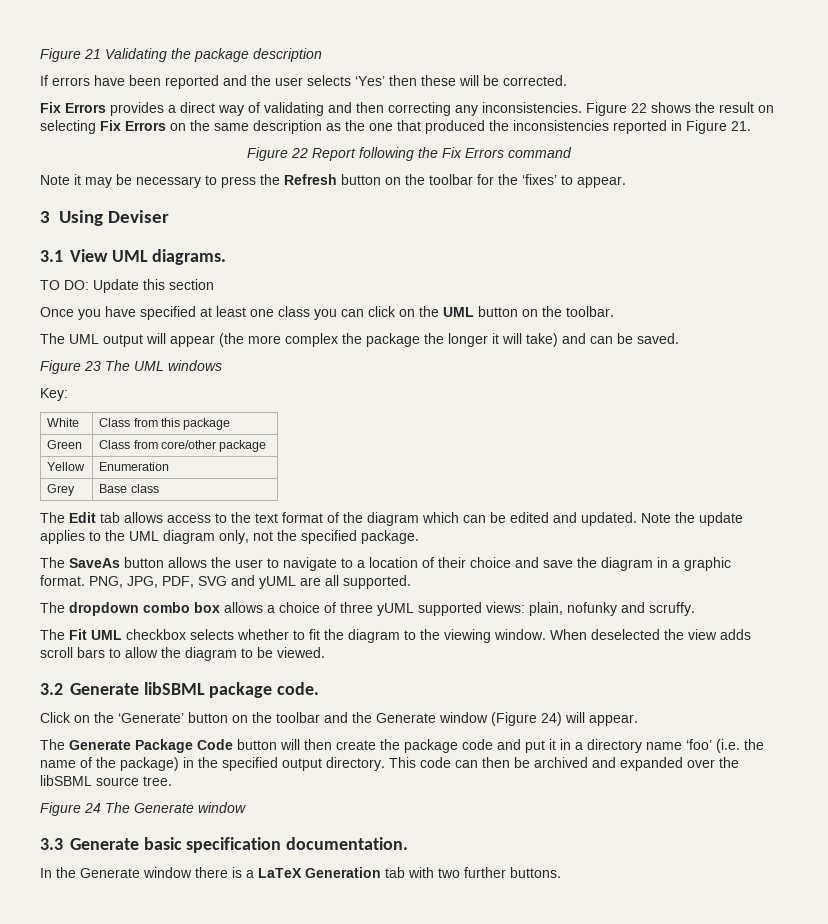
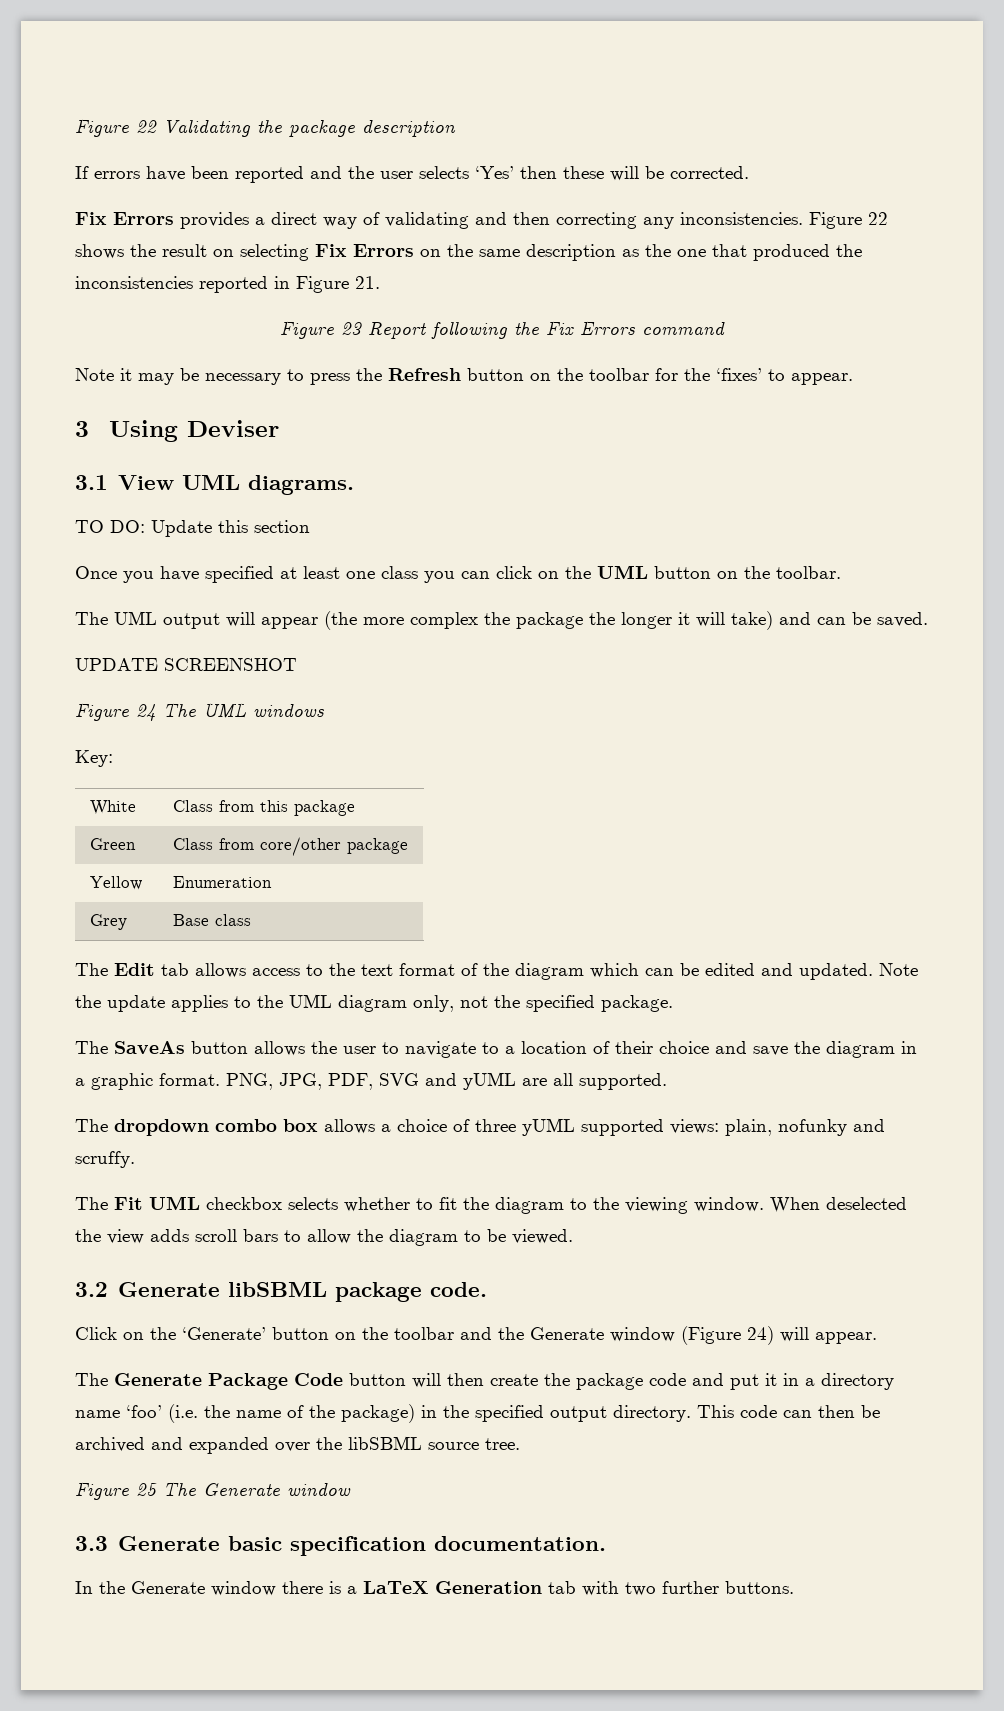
- Figure 21 Validating the package description
+ Figure 22 Validating the package description
- Figure 22 Report following the Fix Errors command
+ Figure 23 Report following the Fix Errors command
- Figure 23 The UML windows
+ UPDATE SCREENSHOT
+ Figure 24 The UML windows
- Figure 24 The Generate window
+ Figure 25 The Generate window

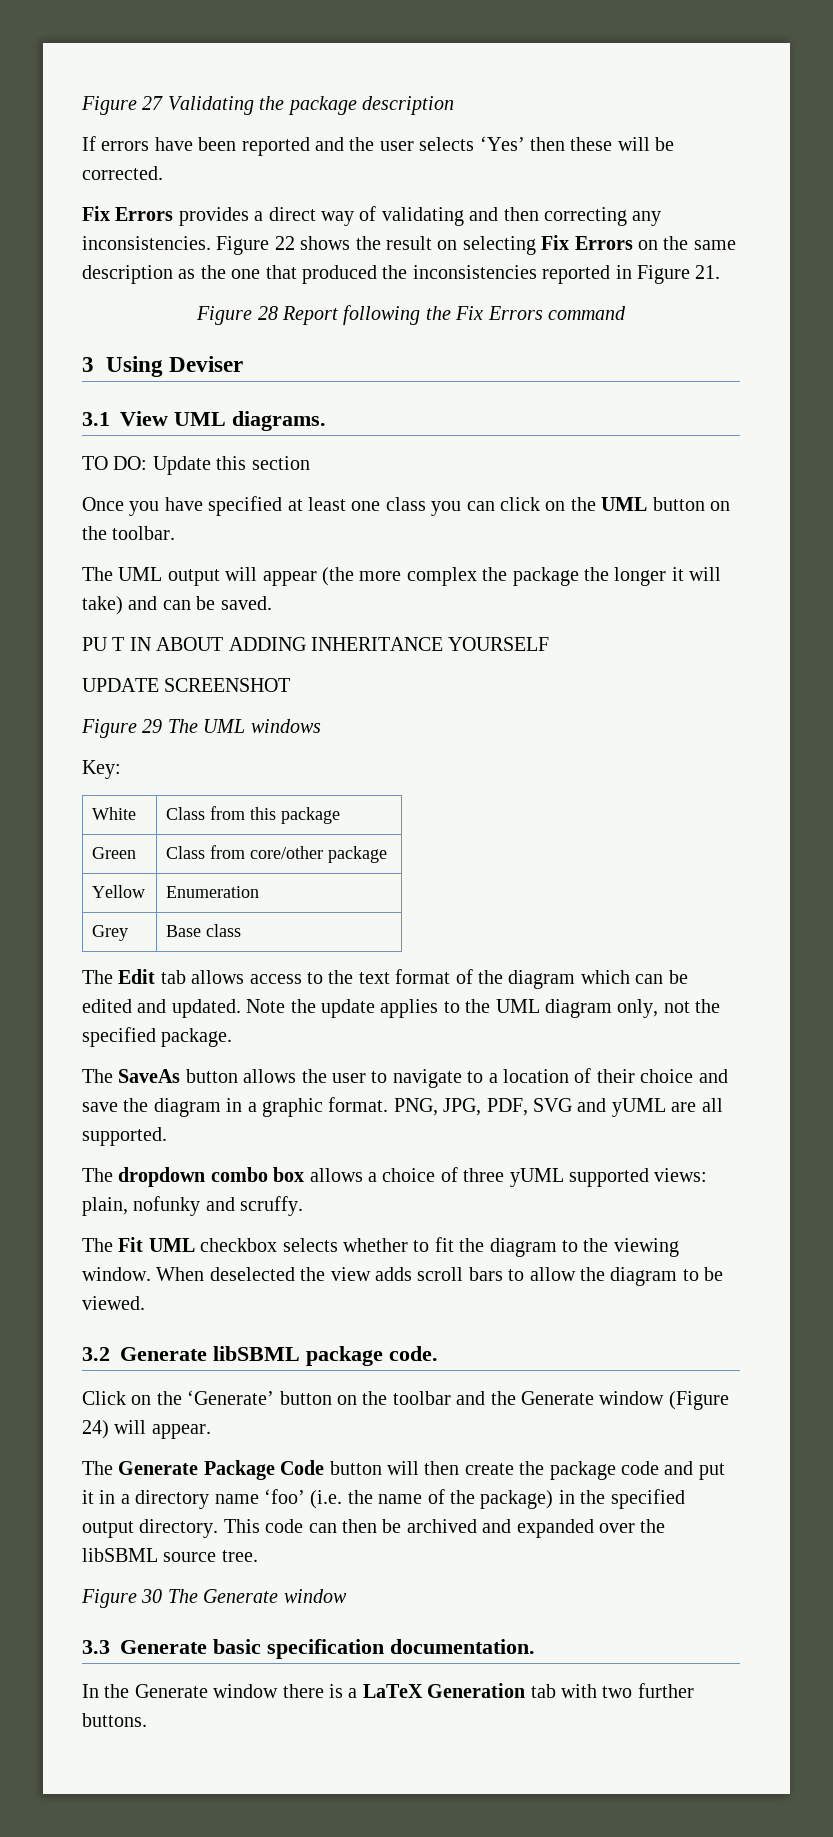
- Figure 22 Validating the package description
+ Figure 27 Validating the package description
- Figure 23 Report following the Fix Errors command
+ Figure 28 Report following the Fix Errors command
- Note it may be necessary to press the Refresh button on the toolbar for the ‘fixes’ to appear.
+ PU T IN ABOUT ADDING INHERITANCE YOURSELF
- Figure 24 The UML windows
+ Figure 29 The UML windows
- Figure 25 The Generate window
+ Figure 30 The Generate window

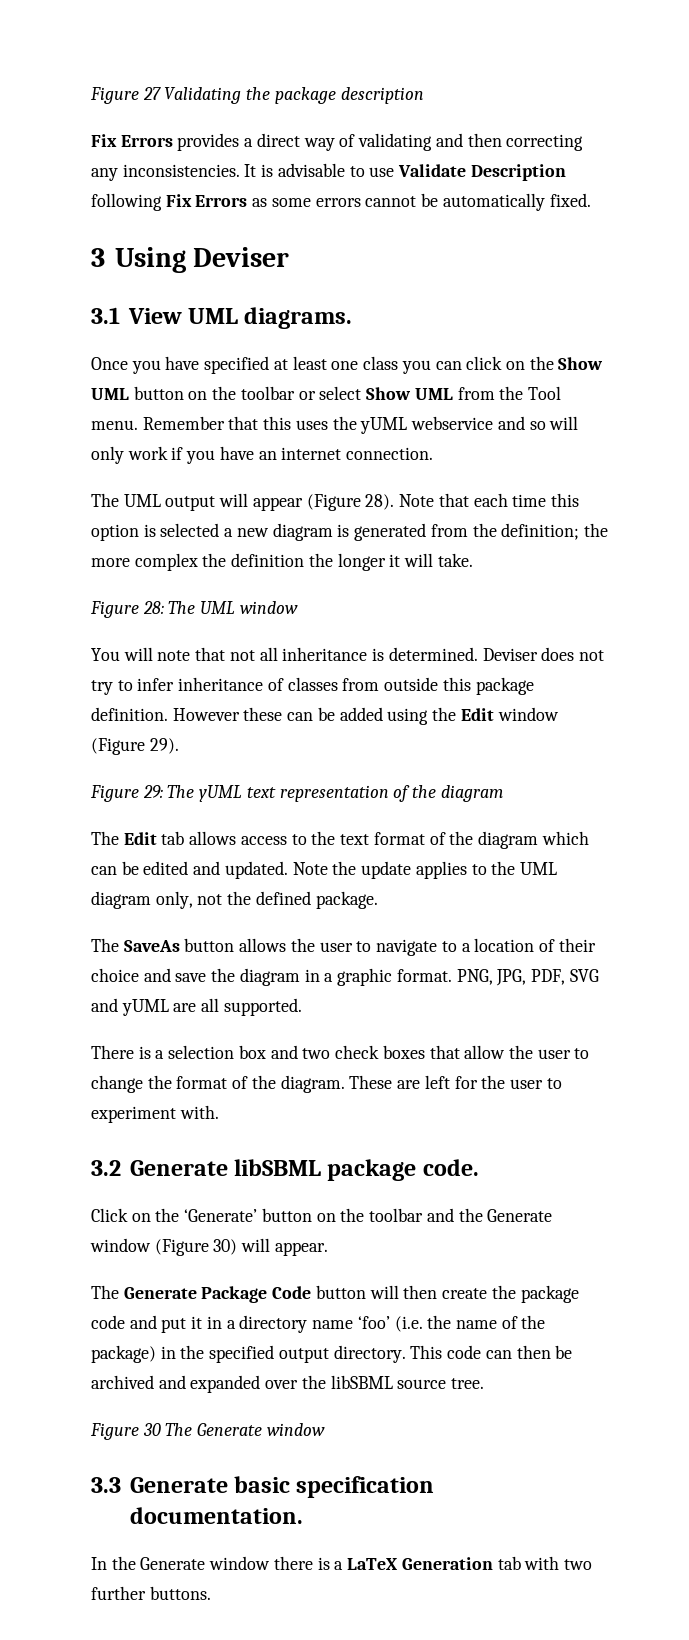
- If errors have been reported and the user selects ‘Yes’ then these will be corrected.
- Figure 22 shows the result on selecting Fix Errors on the same description as the one that produced the inconsistencies reported in Figure 21.
- Figure 28 Report following the Fix Errors command
+ It is advisable to use Validate Description following Fix Errors as some errors cannot be automatically fixed.
- TO DO: Update this section
- Once you have specified at least one class you can click on the UML button on the toolbar.
+ Once you have specified at least one class you can click on the Show UML button on the toolbar or select Show UML from the Tool menu. Remember that this uses the yUML webservice and so will only work if you have an internet connection.
- The UML output will appear (the more complex the package the longer it will take) and can be saved.
- PU T IN ABOUT ADDING INHERITANCE YOURSELF
- UPDATE SCREENSHOT
- Figure 29 The UML windows
- Key:
- White | Class from this package
- Green | Class from core/other package
- Yellow | Enumeration
- Grey | Base class
+ The UML output will appear (Figure 28). Note that each time this option is selected a new diagram is generated from the definition; the more complex the definition the longer it will take.
+ Figure 28: The UML window
+ You will note that not all inheritance is determined. Deviser does not try to infer inheritance of classes from outside this package definition. However these can be added using the Edit window (Figure 29).
+ Figure 29: The yUML text representation of the diagram
- Note the update applies to the UML diagram only, not the specified package.
+ Note the update applies to the UML diagram only, not the defined package.
- The dropdown combo box allows a choice of three yUML supported views: plain, nofunky and scruffy.
- The Fit UML checkbox selects whether to fit the diagram to the viewing window. When deselected the view adds scroll bars to allow the diagram to be viewed.
+ There is a selection box and two check boxes that allow the user to change the format of the diagram. These are left for the user to experiment with.
- Click on the ‘Generate’ button on the toolbar and the Generate window (Figure 24) will appear.
+ Click on the ‘Generate’ button on the toolbar and the Generate window (Figure 30) will appear.

